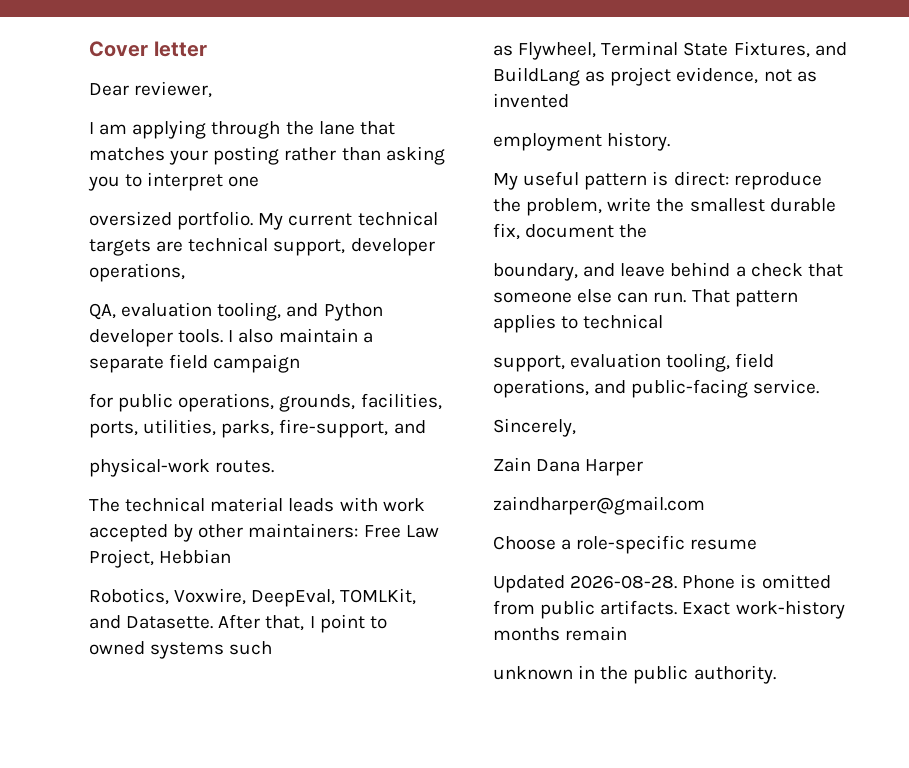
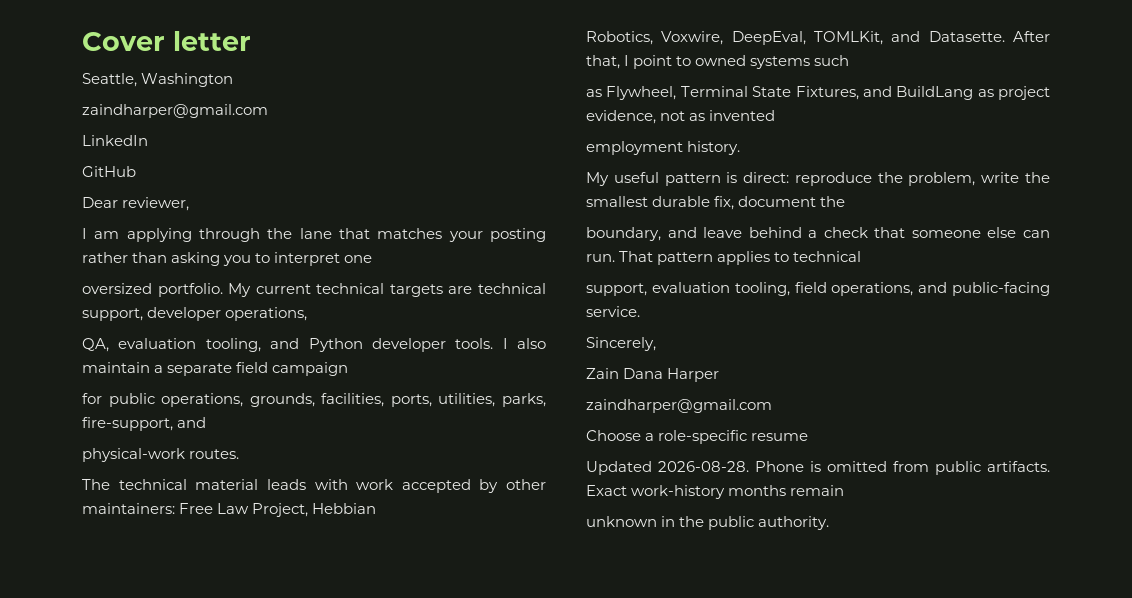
+ Seattle, Washington
+ zaindharper@gmail.com
+ LinkedIn
+ GitHub

